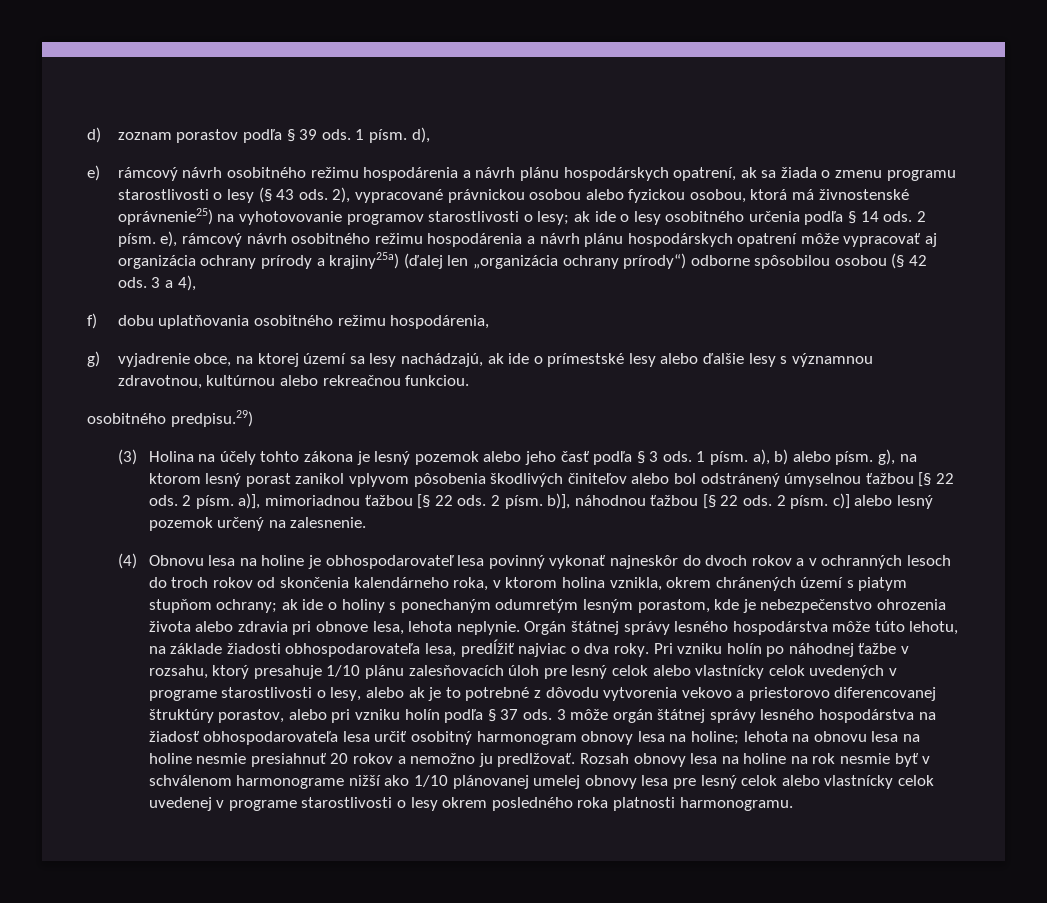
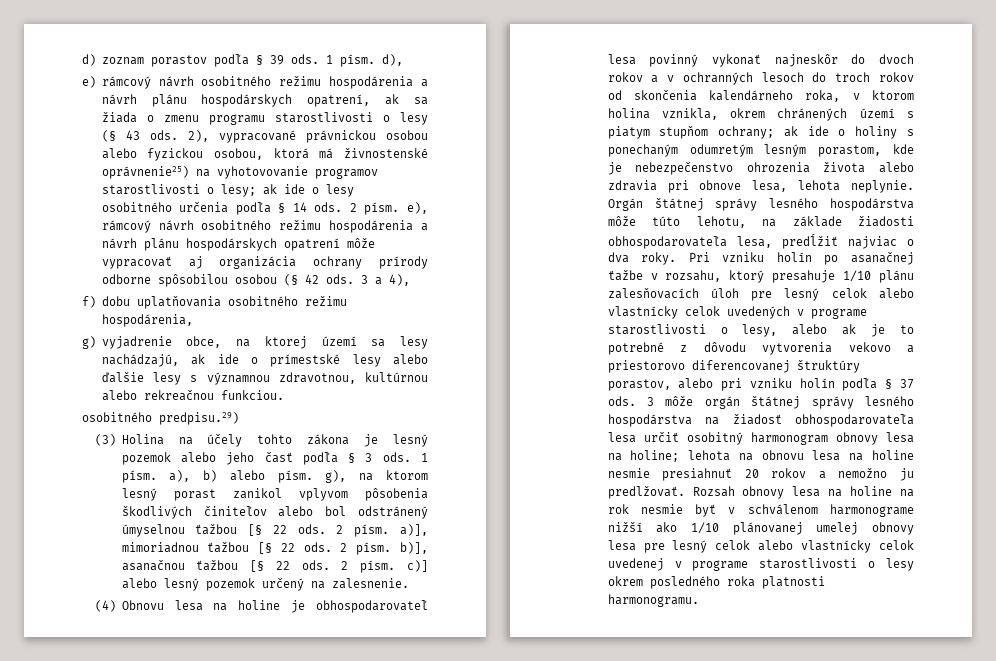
- 2 písm. e), rámcový návrh osobitného režimu hospodárenia a návrh plánu hospodárskych opatrení môže vypracovať aj organizácia ochrany prírody a krajiny25a) (ďalej len „organizácia ochrany prírody“) odborne spôsobilou osobou (§ 42 ods.
+ 2 písm. e), rámcový návrh osobitného režimu hospodárenia a návrh plánu hospodárskych opatrení môže vypracovať aj organizácia ochrany prírody odborne spôsobilou osobou (§ 42 ods.
- 2 písm. b)], náhodnou ťažbou [§ 22 ods.
+ 2 písm. b)], asanačnou ťažbou [§ 22 ods.
- Pri vzniku holín po náhodnej ťažbe v rozsahu, ktorý presahuje 1/10 plánu zalesňovacích úloh pre lesný celok alebo vlastnícky celok uvedených v programe starostlivosti o lesy, alebo ak je to potrebné z dôvodu vytvorenia vekovo a priestorovo diferencovanej štruktúry porastov, alebo pri vzniku holín podľa § 37 ods.
+ Pri vzniku holín po asanačnej ťažbe v rozsahu, ktorý presahuje 1/10 plánu zalesňovacích úloh pre lesný celok alebo vlastnícky celok uvedených v programe starostlivosti o lesy, alebo ak je to potrebné z dôvodu vytvorenia vekovo a priestorovo diferencovanej štruktúry porastov, alebo pri vzniku holín podľa § 37 ods.

